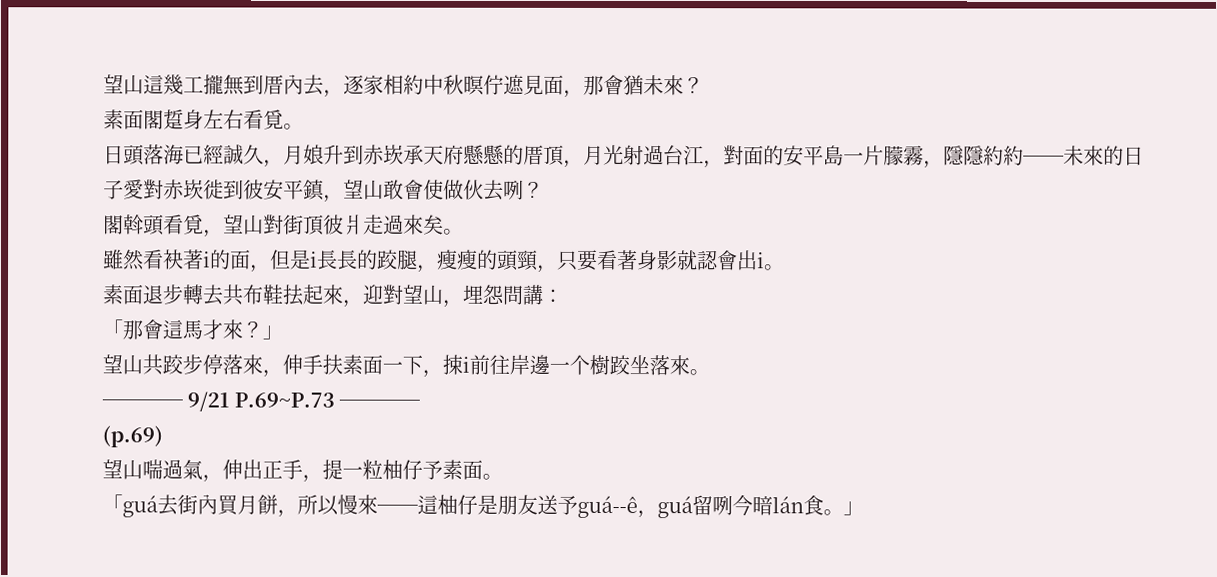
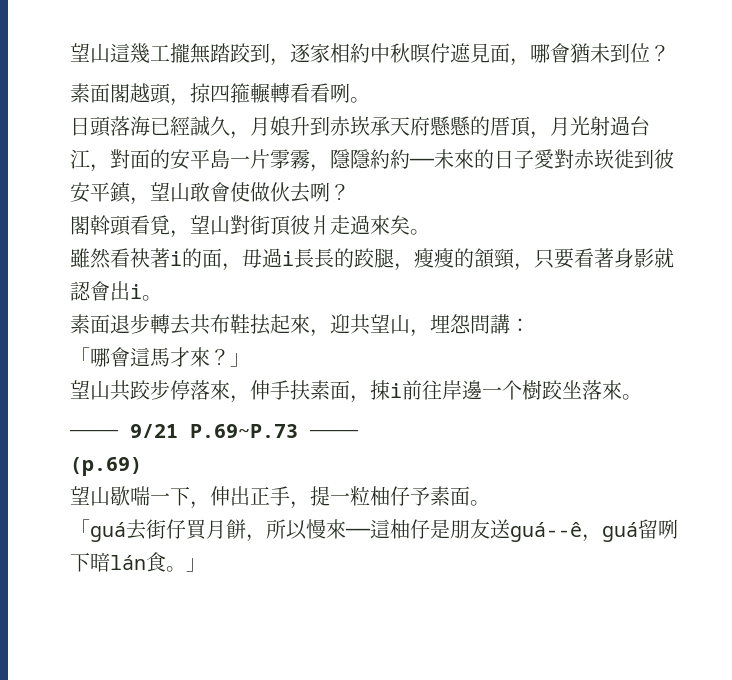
- 望山這幾工攏無到厝內去，逐家相約中秋暝佇遮見面，那會猶未來？
+ 望山這幾工攏無踏跤到，逐家相約中秋暝佇遮見面，哪會猶未到位？
- 素面閣踅身左右看覓。
+ 素面閣越頭，掠四箍輾轉看看咧。
- 日頭落海已經誠久，月娘升到赤崁承天府懸懸的厝頂，月光射過台江，對面的安平島一片朦霧，隱隱約約──未來的日子愛對赤崁徙到彼安平鎮，望山敢會使做伙去咧？
+ 日頭落海已經誠久，月娘升到赤崁承天府懸懸的厝頂，月光射過台江，對面的安平島一片雺霧，隱隱約約──未來的日子愛對赤崁徙到彼安平鎮，望山敢會使做伙去咧？
- 雖然看袂著i的面，但是i長長的跤腿，瘦瘦的頭頸，只要看著身影就認會出i。
+ 雖然看袂著i的面，毋過i長長的跤腿，瘦瘦的頷頸，只要看著身影就認會出i。
- 素面退步轉去共布鞋抾起來，迎對望山，埋怨問講：
+ 素面退步轉去共布鞋抾起來，迎共望山，埋怨問講：
- 「那會這馬才來？」
+ 「哪會這馬才來？」
- 望山共跤步停落來，伸手扶素面一下，捒i前往岸邊一个樹跤坐落來。
+ 望山共跤步停落來，伸手扶素面，捒i前往岸邊一个樹跤坐落來。
- 望山喘過氣，伸出正手，提一粒柚仔予素面。
+ 望山歇喘一下，伸出正手，提一粒柚仔予素面。
- 「guá去街內買月餅，所以慢來──這柚仔是朋友送予guá--ê，guá留咧今暗lán食。」
+ 「guá去街仔買月餅，所以慢來──這柚仔是朋友送guá--ê，guá留咧下暗lán食。」

